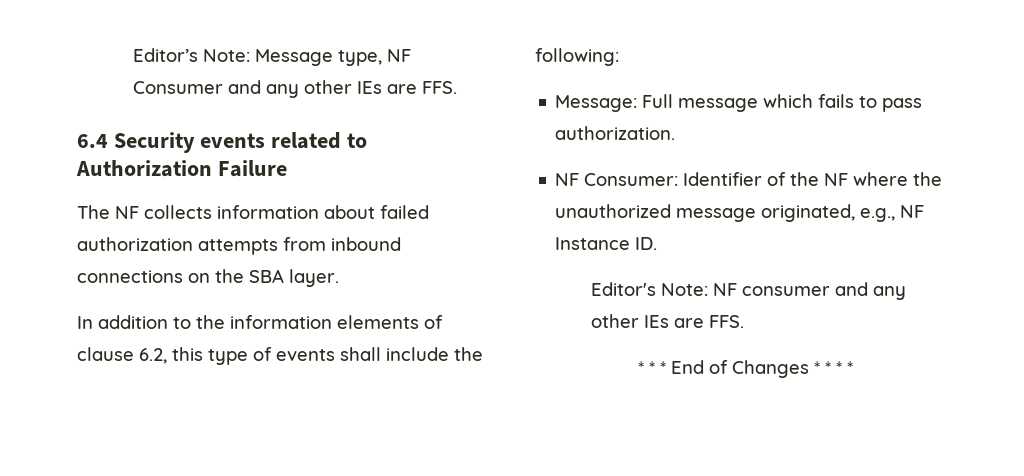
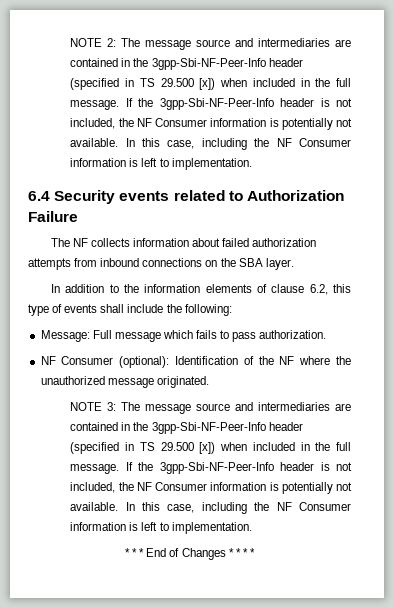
- Editor’s Note: Message type, NF Consumer and any other IEs are FFS.
+ NOTE 2: The message source and intermediaries are contained in the 3gpp-Sbi-NF-Peer-Info header (specified in TS 29.500 [x]) when included in the full message. If the 3gpp-Sbi-NF-Peer-Info header is not included, the NF Consumer information is potentially not available. In this case, including the NF Consumer information is left to implementation.
- NF Consumer: Identifier of the NF where the unauthorized message originated, e.g., NF Instance ID.
- Editor's Note: NF consumer and any other IEs are FFS.
+ NF Consumer (optional): Identification of the NF where the unauthorized message originated.
+ NOTE 3: The message source and intermediaries are contained in the 3gpp-Sbi-NF-Peer-Info header (specified in TS 29.500 [x]) when included in the full message. If the 3gpp-Sbi-NF-Peer-Info header is not included, the NF Consumer information is potentially not available. In this case, including the NF Consumer information is left to implementation.

